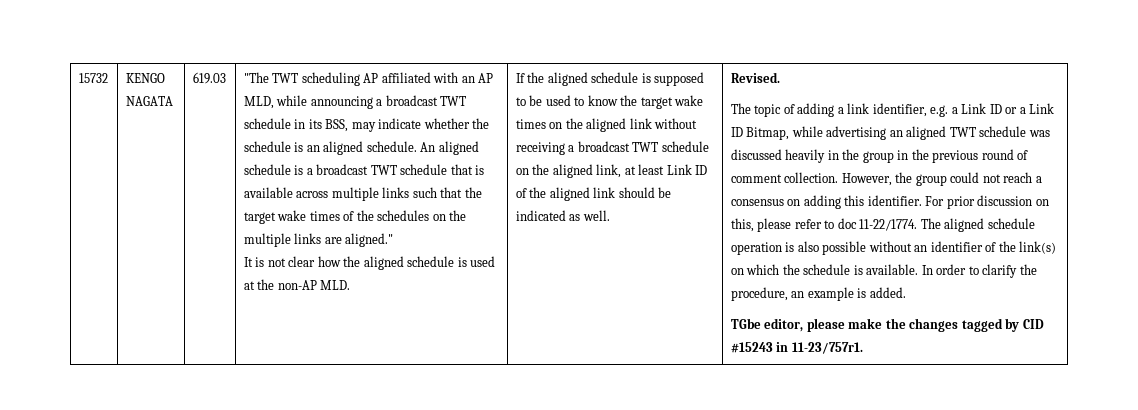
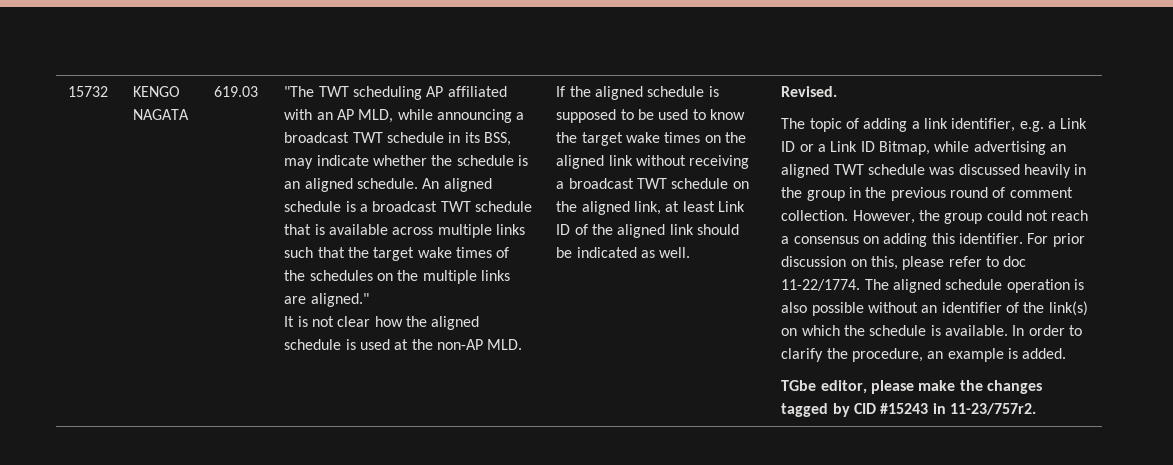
- TGbe editor, please make the changes tagged by CID #15243 in 11-23/757r1.
+ TGbe editor, please make the changes tagged by CID #15243 in 11-23/757r2.

